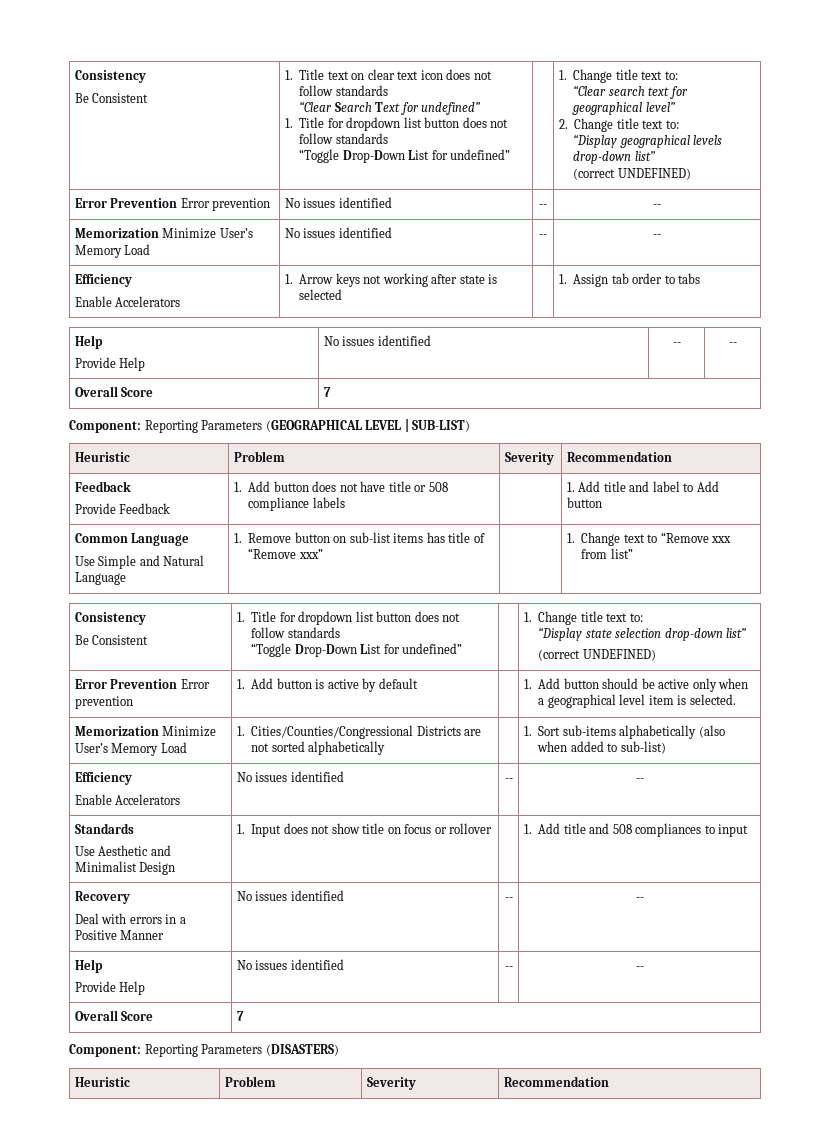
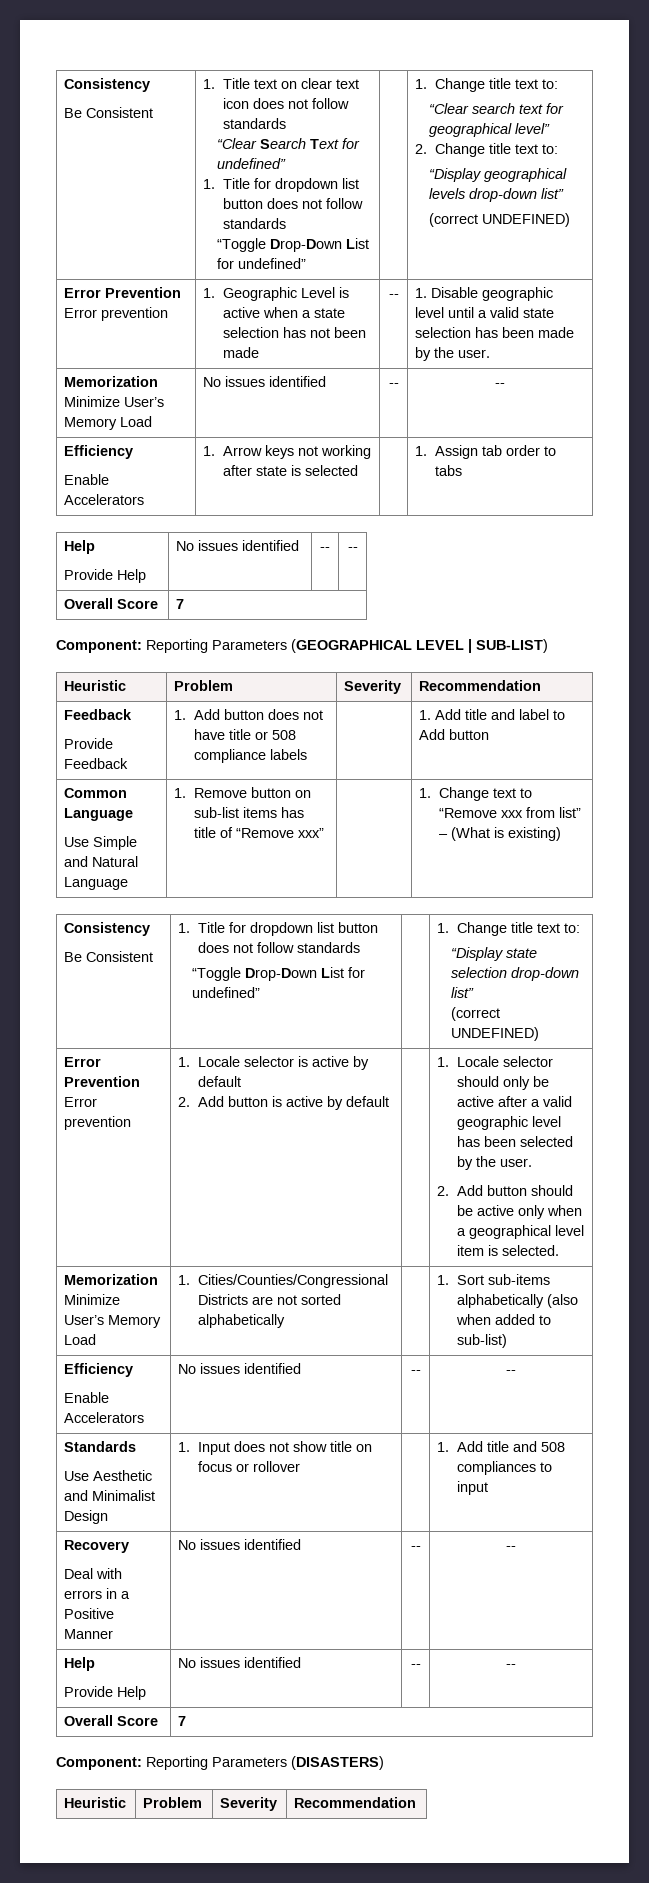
- Error Prevention Error prevention | No issues identified | -- | --
+ Error Prevention Error prevention | 1. Geographic Level is active when a state selection has not been made | -- | 1. Disable geographic level until a valid state selection has been made by the user.
  Common Language
- Use Simple and Natural Language | 1. Remove button on sub-list items has title of “Remove xxx” | | 1. Change text to “Remove xxx from list”
+ Use Simple and Natural Language | 1. Remove button on sub-list items has title of “Remove xxx” | | 1. Change text to “Remove xxx from list” – (What is existing)
- 1. Add button is active by default
+ 1. Locale selector is active by default
+ 2. Add button is active by default
- 1. Add button should be active only when a geographical level item is selected.
+ 1. Locale selector should only be active after a valid geographic level has been selected by the user.
+ 2. Add button should be active only when a geographical level item is selected.

